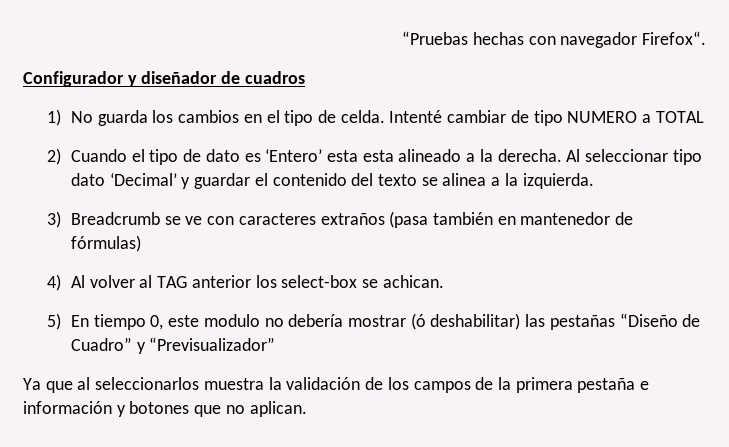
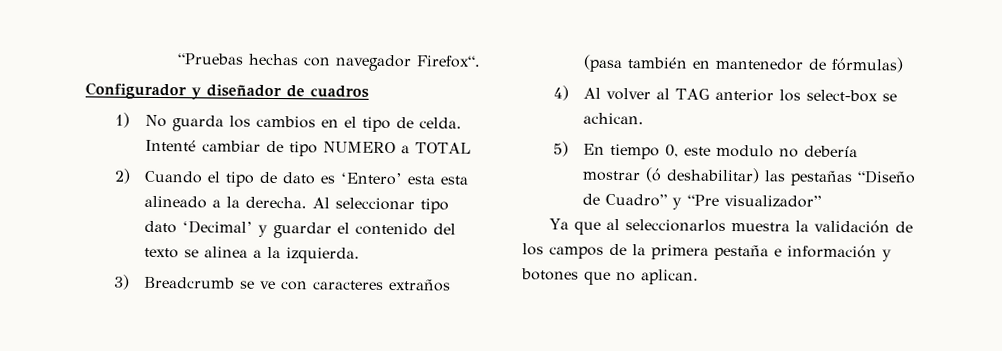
- 5) En tiempo 0, este modulo no debería mostrar (ó deshabilitar) las pestañas “Diseño de Cuadro” y “Previsualizador”
+ 5) En tiempo 0, este modulo no debería mostrar (ó deshabilitar) las pestañas “Diseño de Cuadro” y “Pre visualizador”

